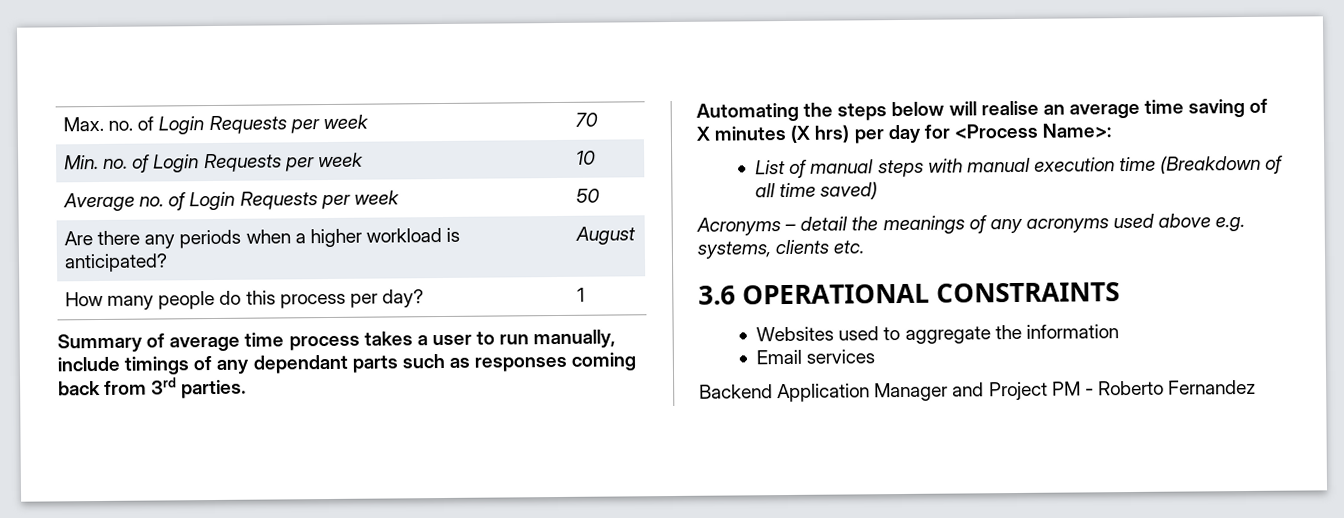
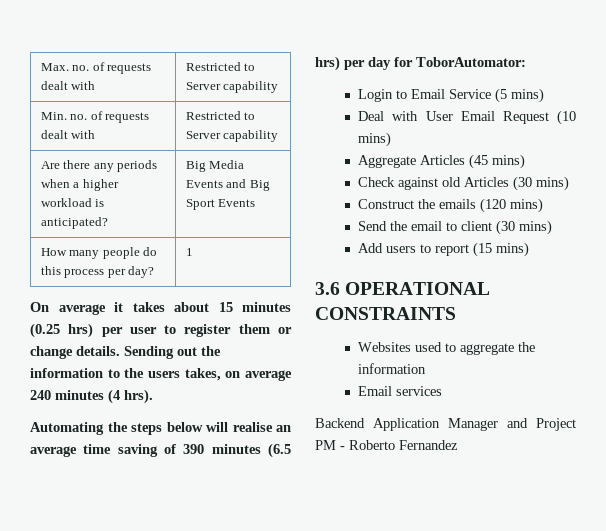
- Max. no. of Login Requests per week | 70
- Min. no. of Login Requests per week | 10
- Average no. of Login Requests per week | 50
+ Max. no. of requests dealt with | Restricted to Server capability
+ Min. no. of requests dealt with | Restricted to Server capability
- Are there any periods when a higher workload is anticipated? | August
+ Are there any periods when a higher workload is anticipated? | Big Media Events and Big Sport Events
- Summary of average time process takes a user to run manually, include timings of any dependant parts such as responses coming back from 3rd parties.
+ On average it takes about 15 minutes (0.25 hrs) per user to register them or change details. Sending out the information to the users takes, on average 240 minutes (4 hrs).
- Automating the steps below will realise an average time saving of X minutes (X hrs) per day for <Process Name>:
- List of manual steps with manual execution time (Breakdown of all time saved)
- Acronyms – detail the meanings of any acronyms used above e.g. systems, clients etc.
+ Automating the steps below will realise an average time saving of 390 minutes (6.5 hrs) per day for ToborAutomator:
+ Login to Email Service (5 mins)
+ Deal with User Email Request (10 mins)
+ Aggregate Articles (45 mins)
+ Check against old Articles (30 mins)
+ Construct the emails (120 mins)
+ Send the email to client (30 mins)
+ Add users to report (15 mins)

